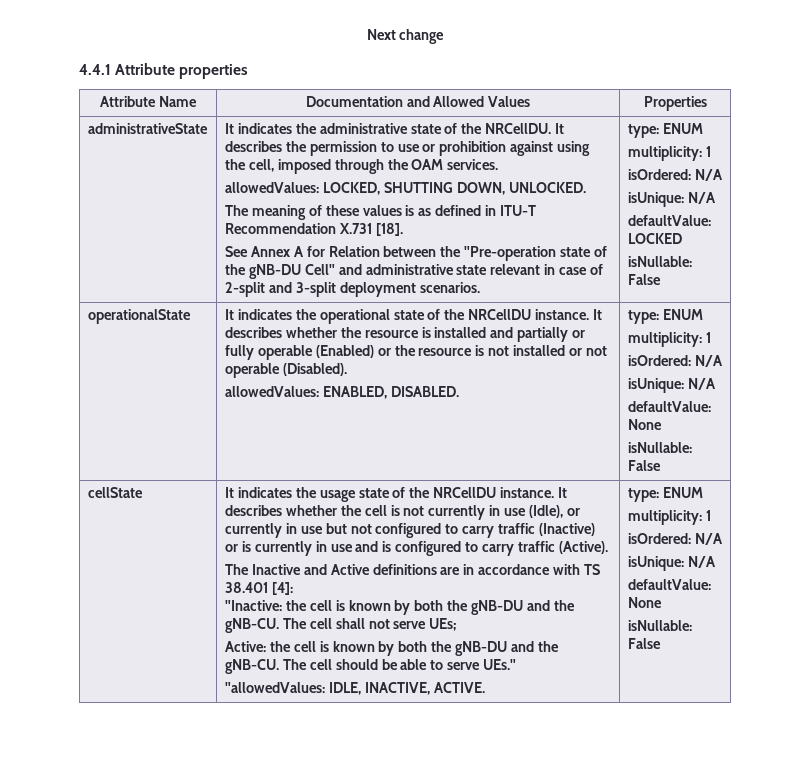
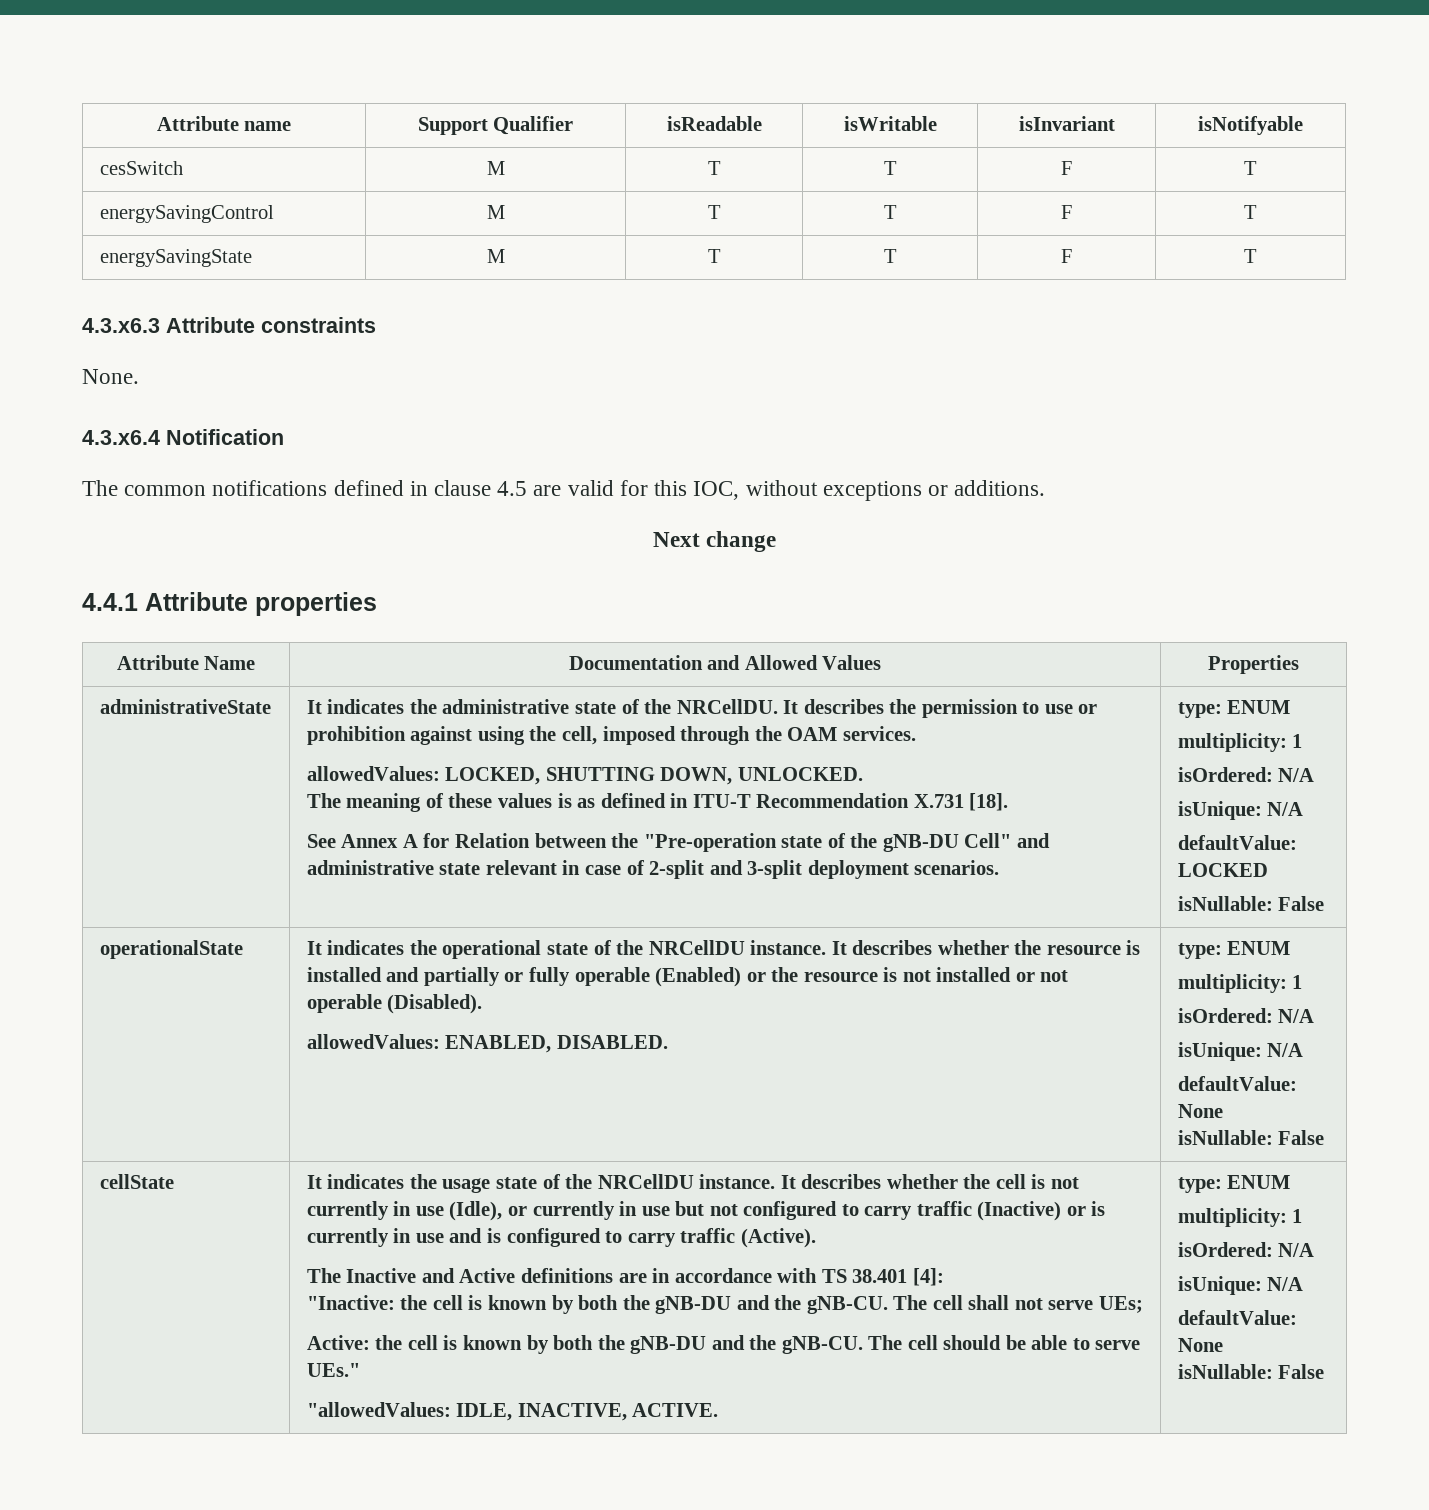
+ Attribute name | Support Qualifier | isReadable | isWritable | isInvariant | isNotifyable
+ cesSwitch | M | T | T | F | T
+ energySavingControl | M | T | T | F | T
+ energySavingState | M | T | T | F | T
+ 4.3.x6.3 Attribute constraints
+ None.
+ 4.3.x6.4 Notification
+ The common notifications defined in clause 4.5 are valid for this IOC, without exceptions or additions.

